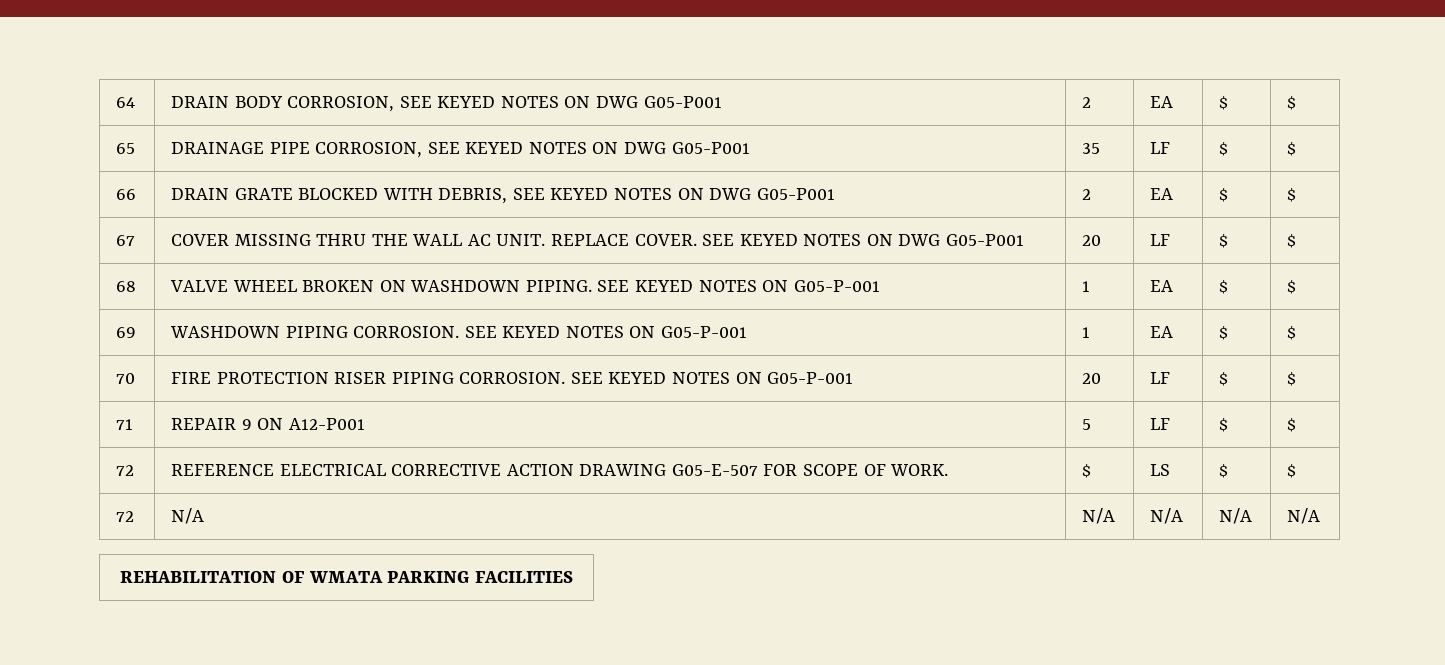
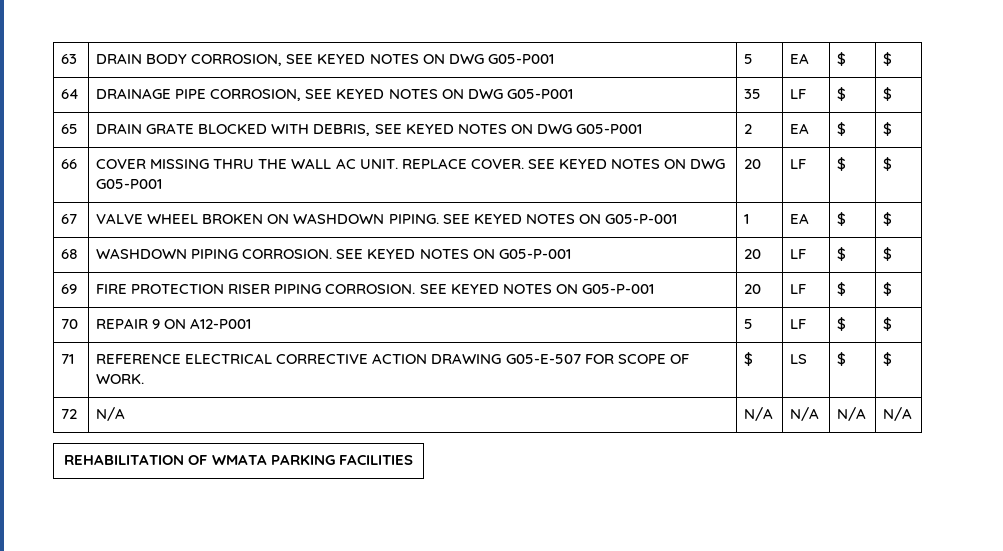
- 64 | DRAIN BODY CORROSION, SEE KEYED NOTES ON DWG G05-P001 | 2 | EA | $ | $
- 65 | DRAINAGE PIPE CORROSION, SEE KEYED NOTES ON DWG G05-P001 | 35 | LF | $ | $
+ 63 | DRAIN BODY CORROSION, SEE KEYED NOTES ON DWG G05-P001 | 5 | EA | $ | $
+ 64 | DRAINAGE PIPE CORROSION, SEE KEYED NOTES ON DWG G05-P001 | 35 | LF | $ | $
- 66 | DRAIN GRATE BLOCKED WITH DEBRIS, SEE KEYED NOTES ON DWG G05-P001 | 2 | EA | $ | $
+ 65 | DRAIN GRATE BLOCKED WITH DEBRIS, SEE KEYED NOTES ON DWG G05-P001 | 2 | EA | $ | $
- 67 | COVER MISSING THRU THE WALL AC UNIT. REPLACE COVER. SEE KEYED NOTES ON DWG G05-P001 | 20 | LF | $ | $
+ 66 | COVER MISSING THRU THE WALL AC UNIT. REPLACE COVER. SEE KEYED NOTES ON DWG G05-P001 | 20 | LF | $ | $
- 68 | VALVE WHEEL BROKEN ON WASHDOWN PIPING. SEE KEYED NOTES ON G05-P-001 | 1 | EA | $ | $
+ 67 | VALVE WHEEL BROKEN ON WASHDOWN PIPING. SEE KEYED NOTES ON G05-P-001 | 1 | EA | $ | $
- 69 | WASHDOWN PIPING CORROSION. SEE KEYED NOTES ON G05-P-001 | 1 | EA | $ | $
- 70 | FIRE PROTECTION RISER PIPING CORROSION. SEE KEYED NOTES ON G05-P-001 | 20 | LF | $ | $
+ 68 | WASHDOWN PIPING CORROSION. SEE KEYED NOTES ON G05-P-001 | 20 | LF | $ | $
+ 69 | FIRE PROTECTION RISER PIPING CORROSION. SEE KEYED NOTES ON G05-P-001 | 20 | LF | $ | $
- 71 | REPAIR 9 ON A12-P001 | 5 | LF | $ | $
+ 70 | REPAIR 9 ON A12-P001 | 5 | LF | $ | $
- 72 | REFERENCE ELECTRICAL CORRECTIVE ACTION DRAWING G05-E-507 FOR SCOPE OF WORK. | $ | LS | $ | $
+ 71 | REFERENCE ELECTRICAL CORRECTIVE ACTION DRAWING G05-E-507 FOR SCOPE OF WORK. | $ | LS | $ | $

